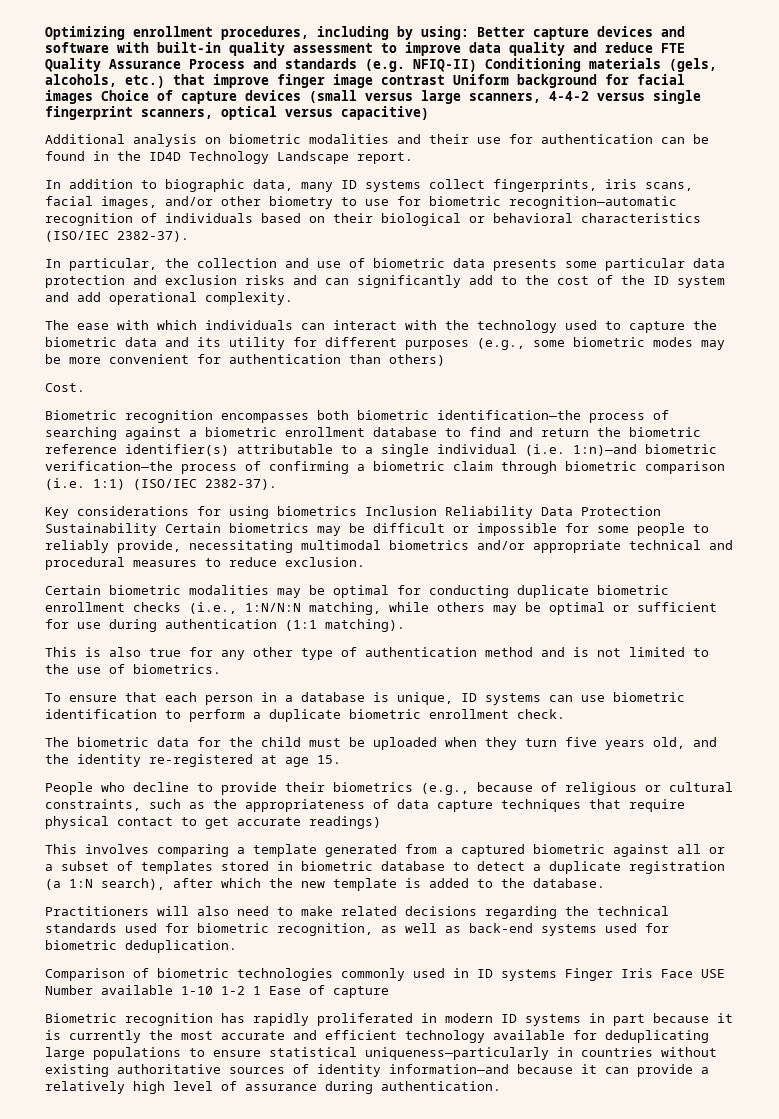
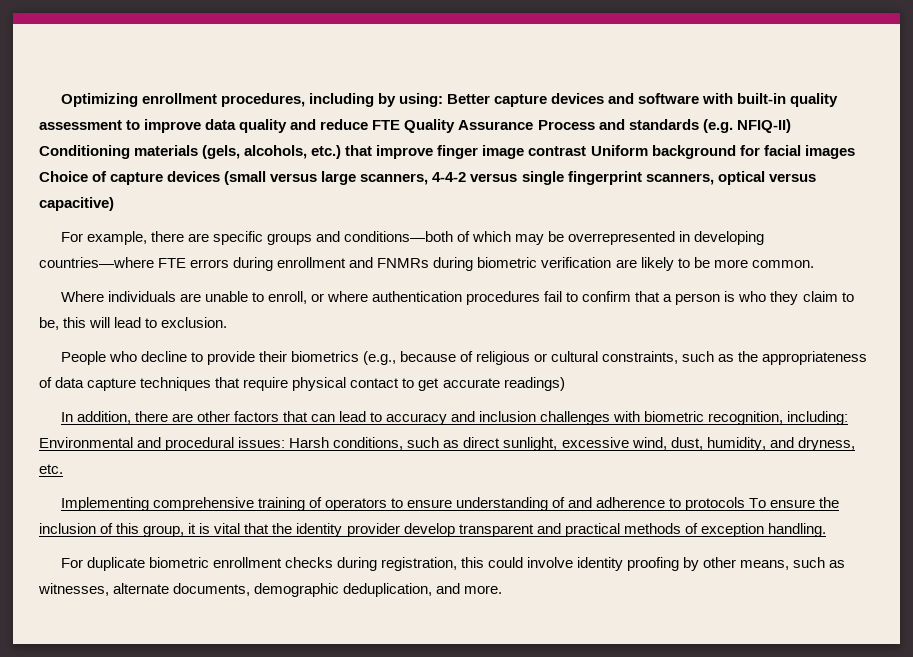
- Additional analysis on biometric modalities and their use for authentication can be found in the ID4D Technology Landscape report.
- In addition to biographic data, many ID systems collect fingerprints, iris scans, facial images, and/or other biometry to use for biometric recognition—automatic recognition of individuals based on their biological or behavioral characteristics (ISO/IEC 2382-37).
- In particular, the collection and use of biometric data presents some particular data protection and exclusion risks and can significantly add to the cost of the ID system and add operational complexity.
- The ease with which individuals can interact with the technology used to capture the biometric data and its utility for different purposes (e.g., some biometric modes may be more convenient for authentication than others)
- Cost.
- Biometric recognition encompasses both biometric identification—the process of searching against a biometric enrollment database to find and return the biometric reference identifier(s) attributable to a single individual (i.e. 1:n)—and biometric verification—the process of confirming a biometric claim through biometric comparison (i.e. 1:1) (ISO/IEC 2382-37).
- Key considerations for using biometrics Inclusion Reliability Data Protection Sustainability Certain biometrics may be difficult or impossible for some people to reliably provide, necessitating multimodal biometrics and/or appropriate technical and procedural measures to reduce exclusion.
- Certain biometric modalities may be optimal for conducting duplicate biometric enrollment checks (i.e., 1:N/N:N matching, while others may be optimal or sufficient for use during authentication (1:1 matching).
- This is also true for any other type of authentication method and is not limited to the use of biometrics.
- To ensure that each person in a database is unique, ID systems can use biometric identification to perform a duplicate biometric enrollment check.
- The biometric data for the child must be uploaded when they turn five years old, and the identity re-registered at age 15.
+ For example, there are specific groups and conditions—both of which may be overrepresented in developing countries—where FTE errors during enrollment and FNMRs during biometric verification are likely to be more common.
+ Where individuals are unable to enroll, or where authentication procedures fail to confirm that a person is who they claim to be, this will lead to exclusion.
- This involves comparing a template generated from a captured biometric against all or a subset of templates stored in biometric database to detect a duplicate registration (a 1:N search), after which the new template is added to the database.
- Practitioners will also need to make related decisions regarding the technical standards used for biometric recognition, as well as back-end systems used for biometric deduplication.
- Comparison of biometric technologies commonly used in ID systems Finger Iris Face USE Number available 1-10 1-2 1 Ease of capture
- Biometric recognition has rapidly proliferated in modern ID systems in part because it is currently the most accurate and efficient technology available for deduplicating large populations to ensure statistical uniqueness—particularly in countries without existing authoritative sources of identity information—and because it can provide a relatively high level of assurance during authentication.
+ In addition, there are other factors that can lead to accuracy and inclusion challenges with biometric recognition, including: Environmental and procedural issues: Harsh conditions, such as direct sunlight, excessive wind, dust, humidity, and dryness, etc.
+ Implementing comprehensive training of operators to ensure understanding of and adherence to protocols To ensure the inclusion of this group, it is vital that the identity provider develop transparent and practical methods of exception handling.
+ For duplicate biometric enrollment checks during registration, this could involve identity proofing by other means, such as witnesses, alternate documents, demographic deduplication, and more.

